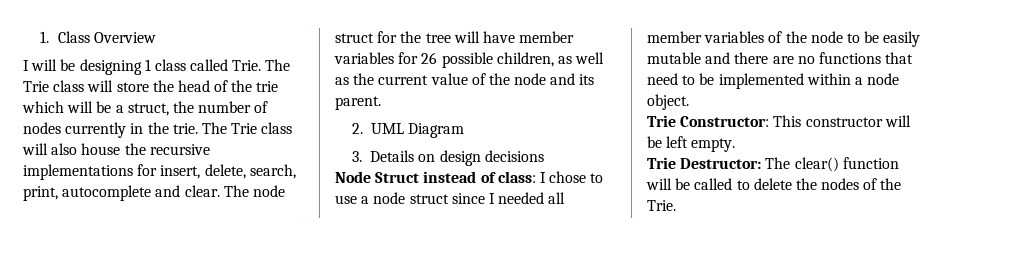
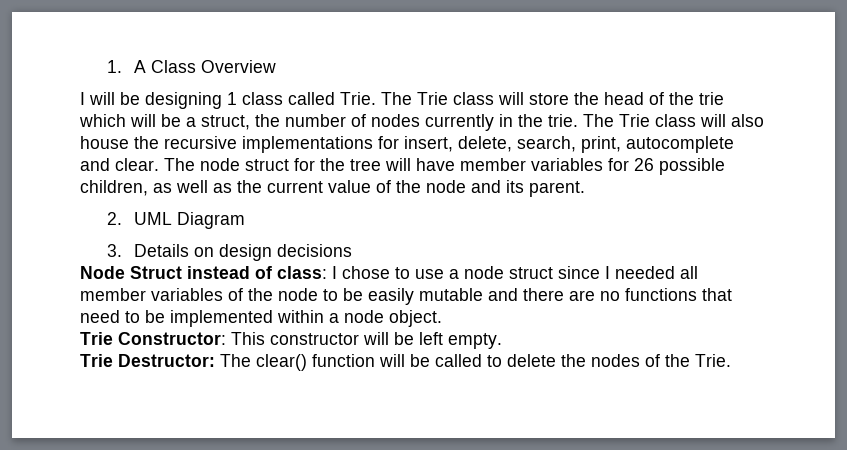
- 1. Class Overview
+ 1. A Class Overview

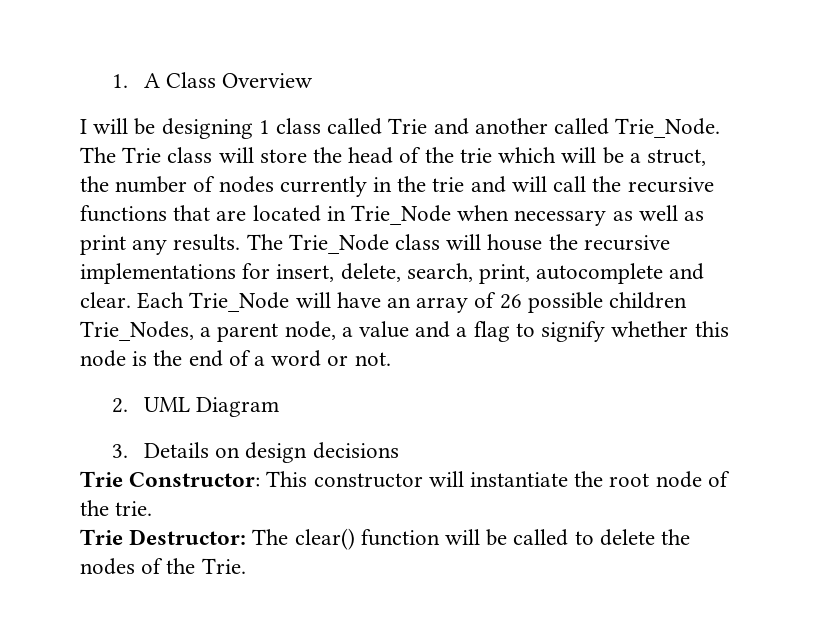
- I will be designing 1 class called Trie.
+ I will be designing 1 class called Trie and another called Trie_Node.
- The Trie class will store the head of the trie which will be a struct, the number of nodes currently in the trie. The Trie class will also house the recursive implementations for insert, delete, search, print, autocomplete and clear.
+ The Trie class will store the head of the trie which will be a struct, the number of nodes currently in the trie and will call the recursive functions that are located in Trie_Node when necessary as well as print any results. The Trie_Node class will house the recursive implementations for insert, delete, search, print, autocomplete and clear.
- The node struct for the tree will have member variables for 26 possible children, as well as the current value of the node and its parent.
+ Each Trie_Node will have an array of 26 possible children Trie_Nodes, a parent node, a value and a flag to signify whether this node is the end of a word or not.
- Node Struct instead of class: I chose to use a node struct since I needed all member variables of the node to be easily mutable and there are no functions that need to be implemented within a node object.
- Trie Constructor: This constructor will be left empty.
+ Trie Constructor: This constructor will instantiate the root node of the trie.

